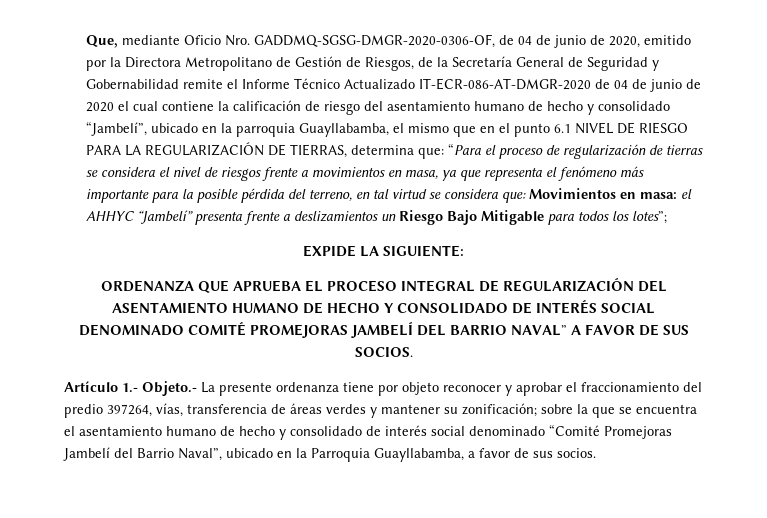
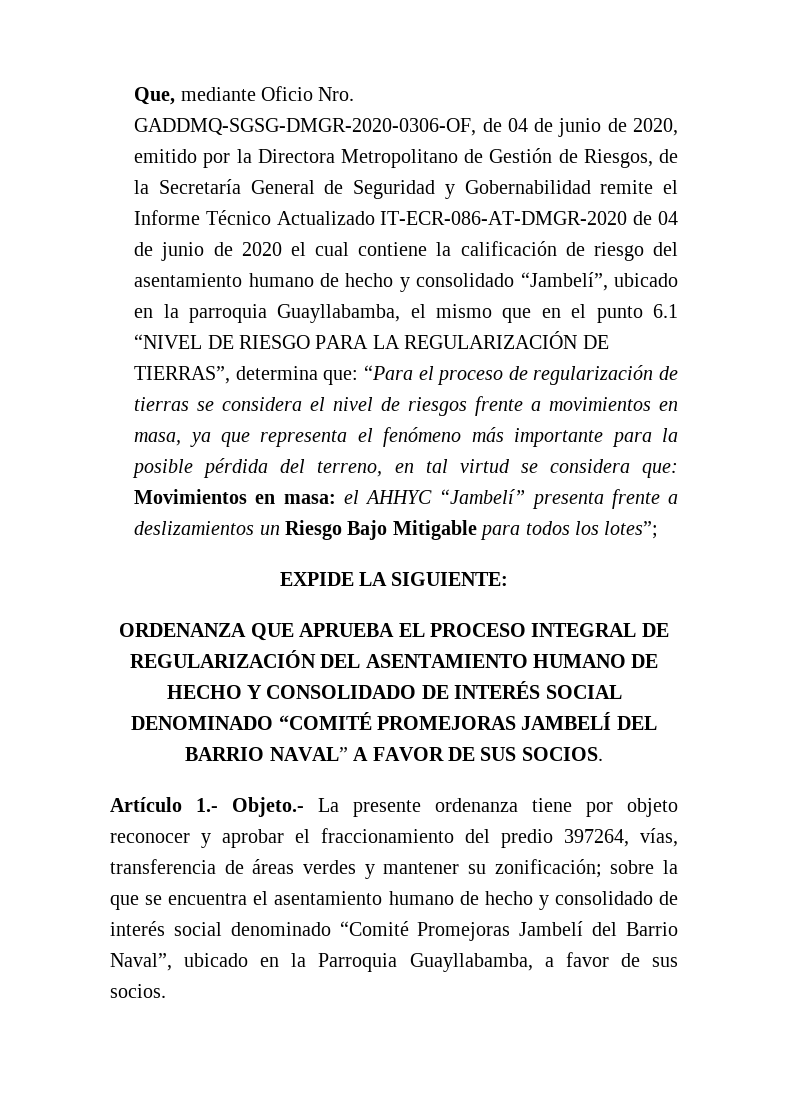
- Que, mediante Oficio Nro. GADDMQ-SGSG-DMGR-2020-0306-OF, de 04 de junio de 2020, emitido por la Directora Metropolitano de Gestión de Riesgos, de la Secretaría General de Seguridad y Gobernabilidad remite el Informe Técnico Actualizado IT-ECR-086-AT-DMGR-2020 de 04 de junio de 2020 el cual contiene la calificación de riesgo del asentamiento humano de hecho y consolidado “Jambelí”, ubicado en la parroquia Guayllabamba, el mismo que en el punto 6.1 NIVEL DE RIESGO PARA LA REGULARIZACIÓN DE TIERRAS, determina que:
+ Que, mediante Oficio Nro. GADDMQ-SGSG-DMGR-2020-0306-OF, de 04 de junio de 2020, emitido por la Directora Metropolitano de Gestión de Riesgos, de la Secretaría General de Seguridad y Gobernabilidad remite el Informe Técnico Actualizado IT-ECR-086-AT-DMGR-2020 de 04 de junio de 2020 el cual contiene la calificación de riesgo del asentamiento humano de hecho y consolidado “Jambelí”, ubicado en la parroquia Guayllabamba, el mismo que en el punto 6.1 “NIVEL DE RIESGO PARA LA REGULARIZACIÓN DE TIERRAS”, determina que:
- ORDENANZA QUE APRUEBA EL PROCESO INTEGRAL DE REGULARIZACIÓN DEL ASENTAMIENTO HUMANO DE HECHO Y CONSOLIDADO DE INTERÉS SOCIAL DENOMINADO COMITÉ PROMEJORAS JAMBELÍ DEL BARRIO NAVAL” A FAVOR DE SUS SOCIOS.
+ ORDENANZA QUE APRUEBA EL PROCESO INTEGRAL DE REGULARIZACIÓN DEL ASENTAMIENTO HUMANO DE HECHO Y CONSOLIDADO DE INTERÉS SOCIAL DENOMINADO “COMITÉ PROMEJORAS JAMBELÍ DEL BARRIO NAVAL” A FAVOR DE SUS SOCIOS.

